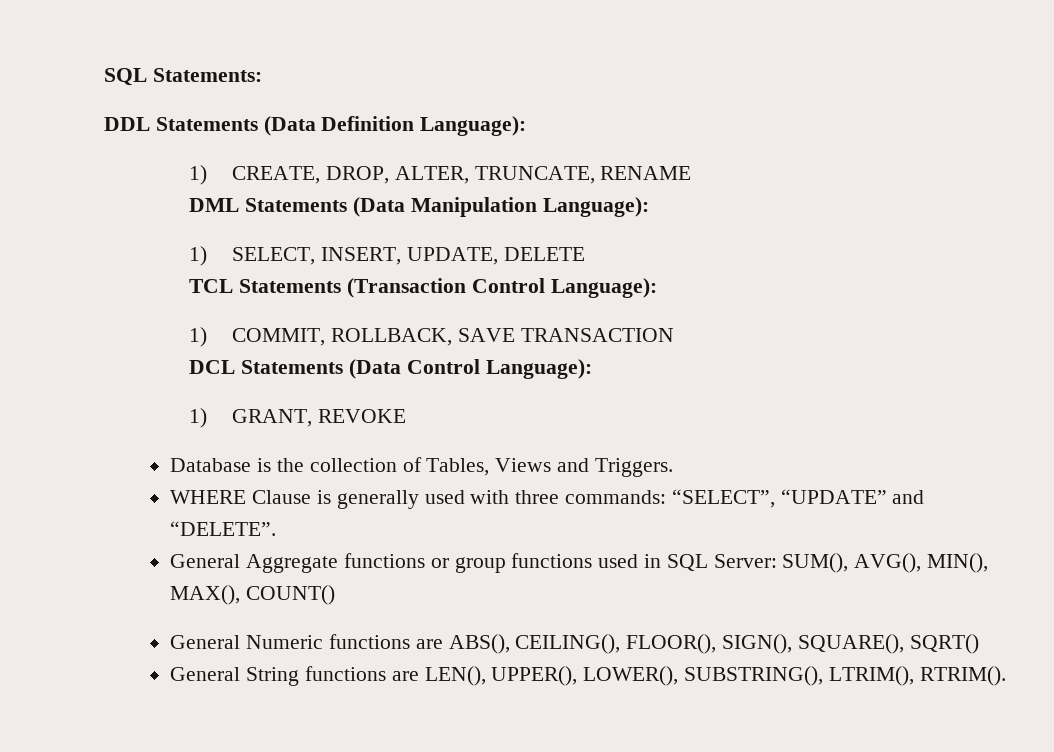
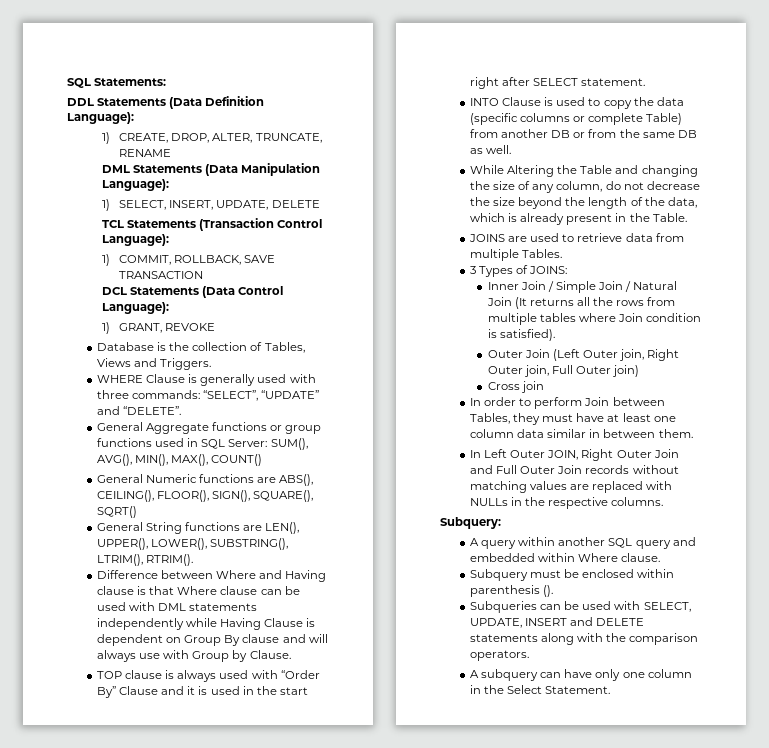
+ Difference between Where and Having clause is that Where clause can be used with DML statements independently while Having Clause is dependent on Group By clause and will always use with Group by Clause.
+ TOP clause is always used with “Order By” Clause and it is used in the start right after SELECT statement.
+ INTO Clause is used to copy the data (specific columns or complete Table) from another DB or from the same DB as well.
+ While Altering the Table and changing the size of any column, do not decrease the size beyond the length of the data, which is already present in the Table.
+ JOINS are used to retrieve data from multiple Tables.
+ 3 Types of JOINS:
+ Inner Join / Simple Join / Natural Join (It returns all the rows from multiple tables where Join condition is satisfied).
+ Outer Join (Left Outer join, Right Outer join, Full Outer join)
+ Cross join
+ In order to perform Join between Tables, they must have at least one column data similar in between them.
+ In Left Outer JOIN, Right Outer Join and Full Outer Join records without matching values are replaced with NULLs in the respective columns.
+ Subquery:
+ A query within another SQL query and embedded within Where clause.
+ Subquery must be enclosed within parenthesis ().
+ Subqueries can be used with SELECT, UPDATE, INSERT and DELETE statements along with the comparison operators.
+ A subquery can have only one column in the Select Statement.

